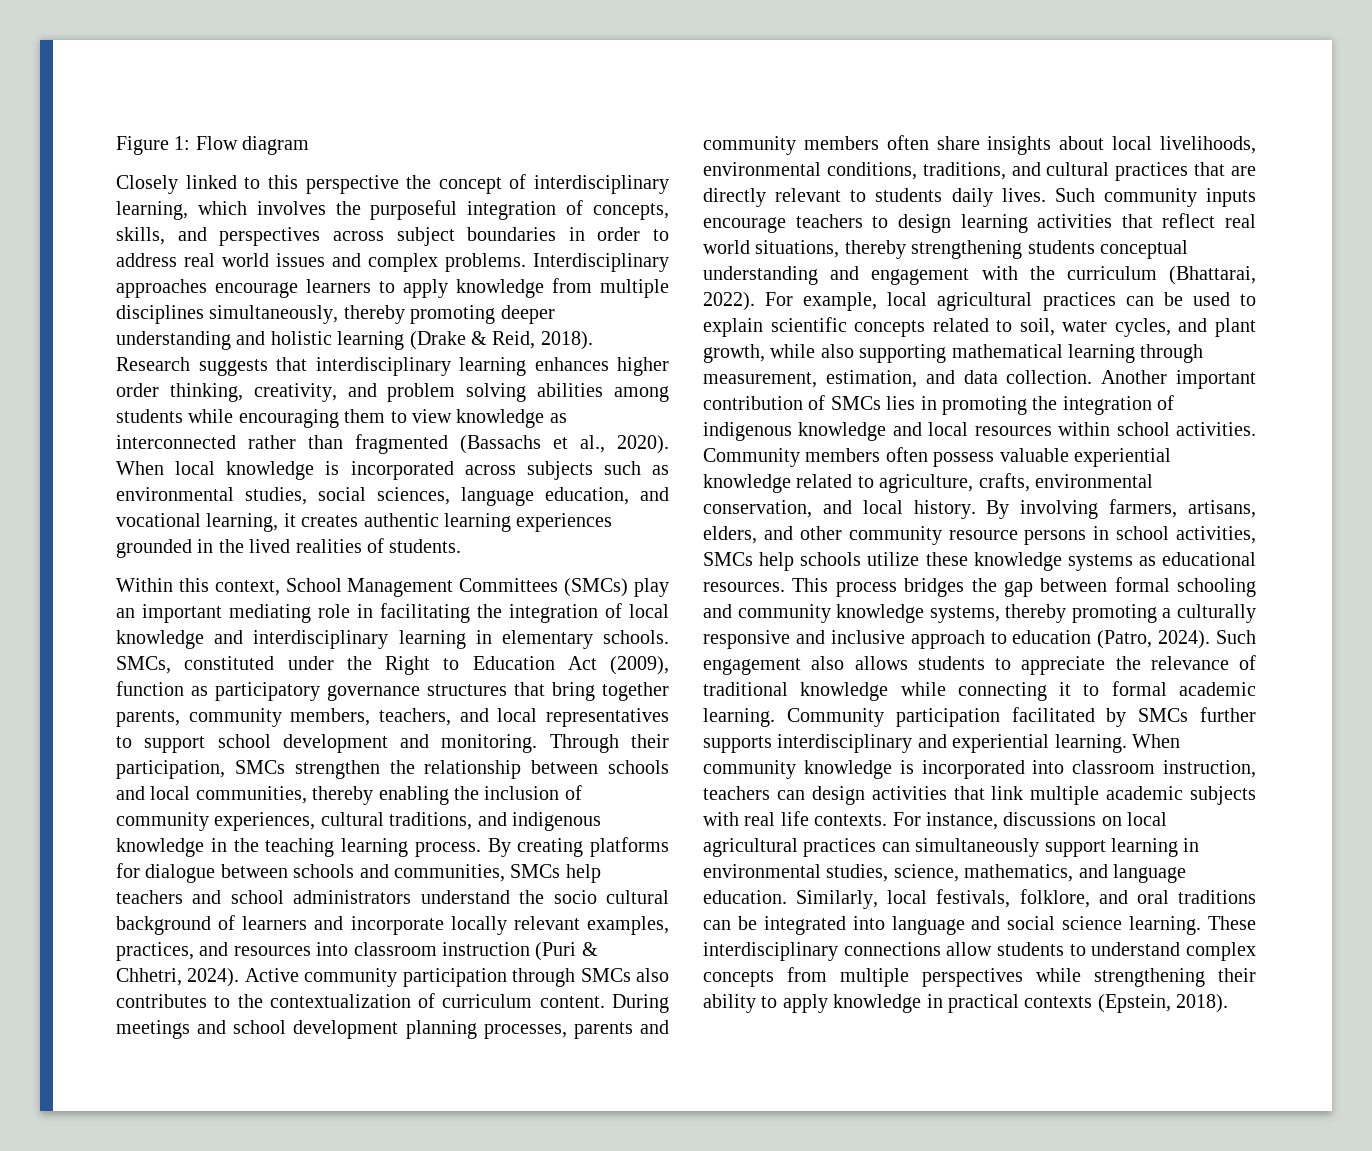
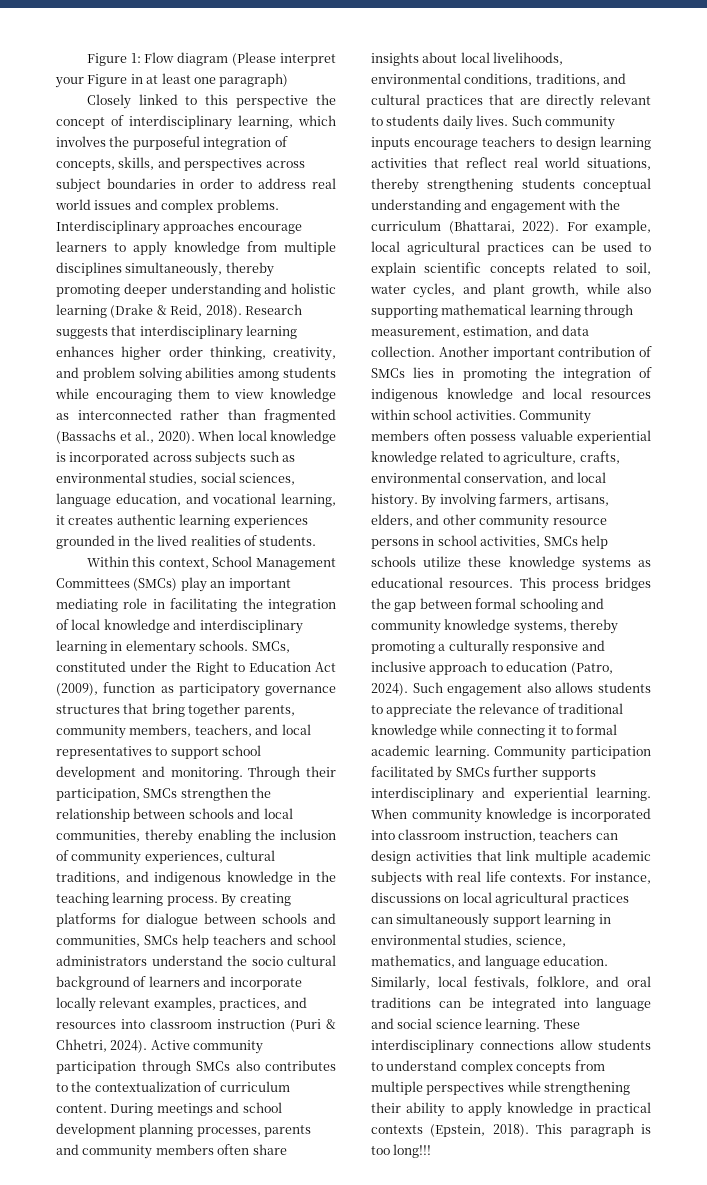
- Figure 1: Flow diagram
+ Figure 1: Flow diagram (Please interpret your Figure in at least one paragraph)
+ This paragraph is too long!!!

